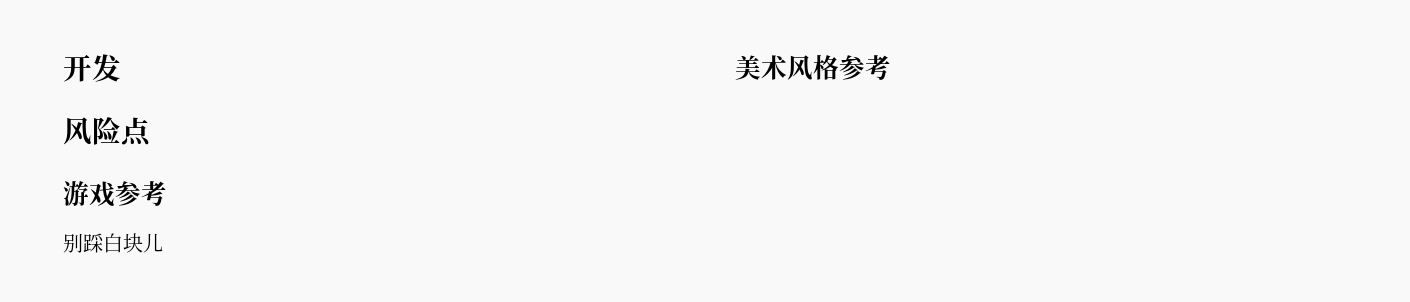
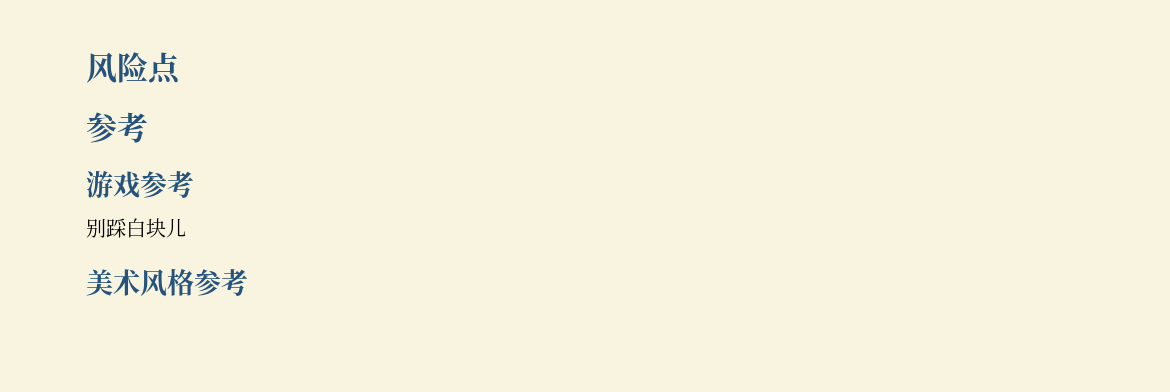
- 开发
  风险点
+ 参考

